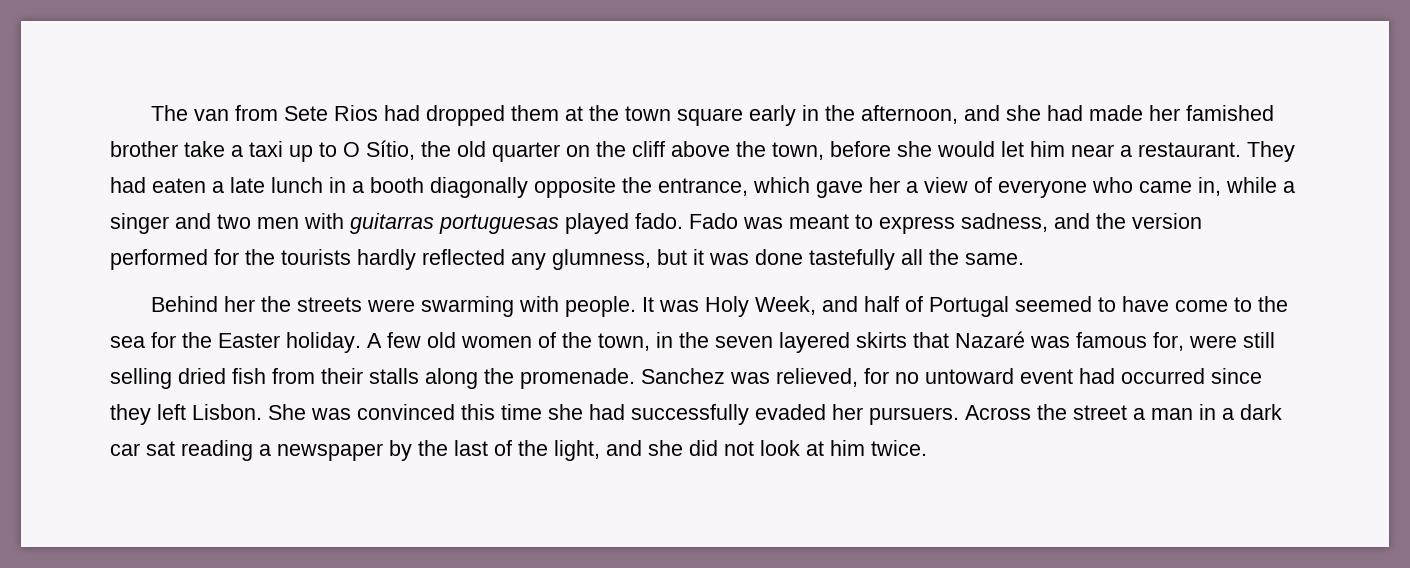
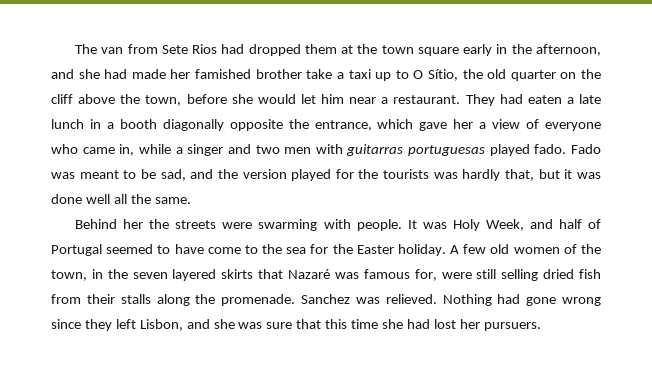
- Fado was meant to express sadness, and the version performed for the tourists hardly reflected any glumness, but it was done tastefully all the same.
+ Fado was meant to be sad, and the version played for the tourists was hardly that, but it was done well all the same.
- Sanchez was relieved, for no untoward event had occurred since they left Lisbon. She was convinced this time she had successfully evaded her pursuers. Across the street a man in a dark car sat reading a newspaper by the last of the light, and she did not look at him twice.
+ Sanchez was relieved. Nothing had gone wrong since they left Lisbon, and she was sure that this time she had lost her pursuers.

